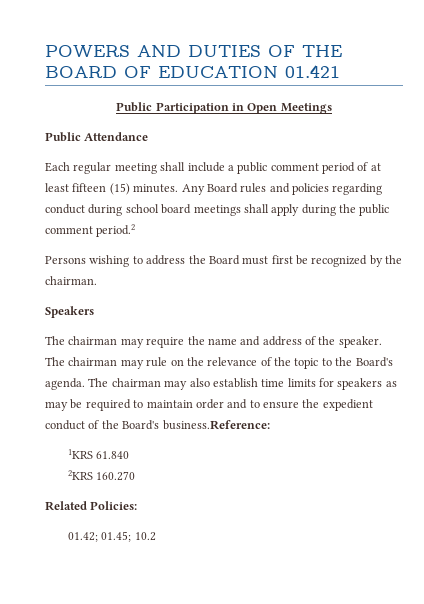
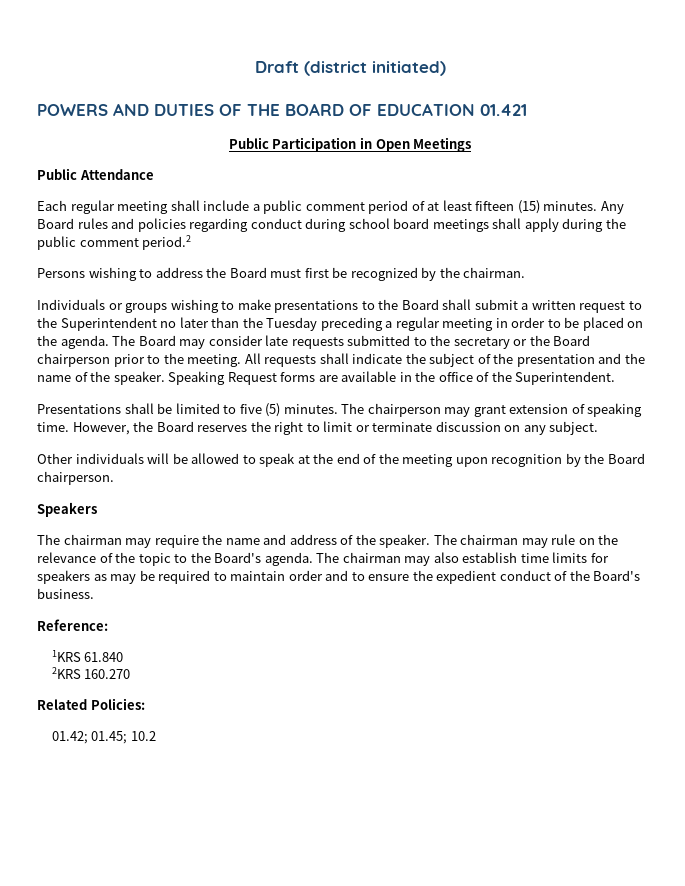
+ Draft (district initiated)
+ Individuals or groups wishing to make presentations to the Board shall submit a written request to the Superintendent no later than the Tuesday preceding a regular meeting in order to be placed on the agenda. The Board may consider late requests submitted to the secretary or the Board chairperson prior to the meeting. All requests shall indicate the subject of the presentation and the name of the speaker. Speaking Request forms are available in the office of the Superintendent.
+ Presentations shall be limited to five (5) minutes. The chairperson may grant extension of speaking time. However, the Board reserves the right to limit or terminate discussion on any subject.
+ Other individuals will be allowed to speak at the end of the meeting upon recognition by the Board chairperson.
- The chairman may also establish time limits for speakers as may be required to maintain order and to ensure the expedient conduct of the Board's business.Reference:
+ The chairman may also establish time limits for speakers as may be required to maintain order and to ensure the expedient conduct of the Board's business.
+ Reference:

